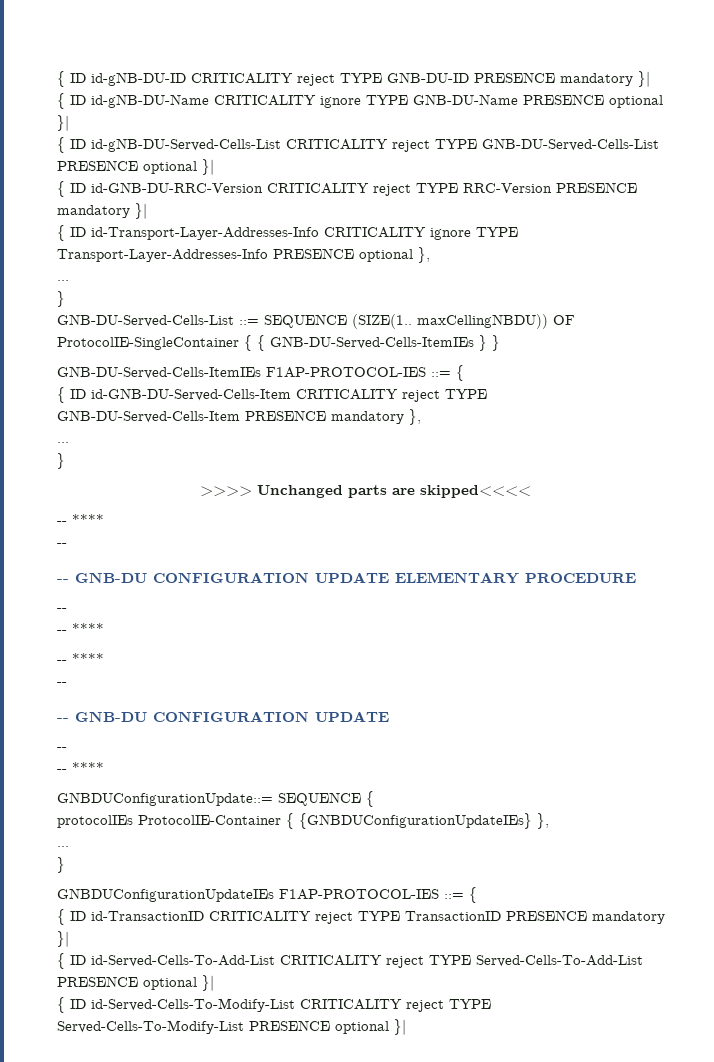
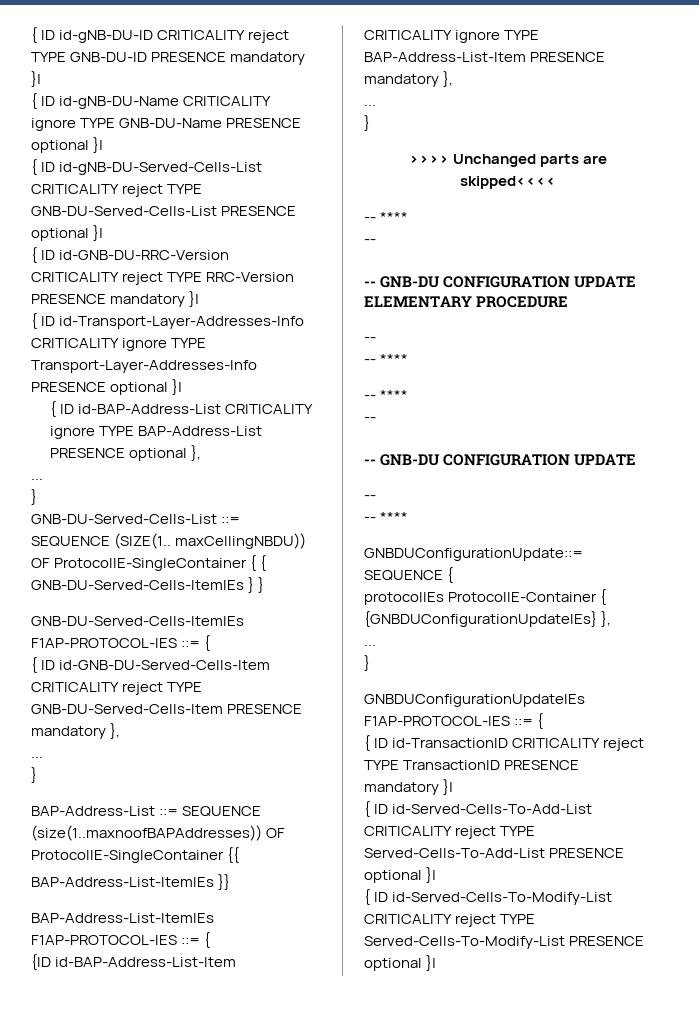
- { ID id-Transport-Layer-Addresses-Info CRITICALITY ignore TYPE Transport-Layer-Addresses-Info PRESENCE optional },
+ { ID id-Transport-Layer-Addresses-Info CRITICALITY ignore TYPE Transport-Layer-Addresses-Info PRESENCE optional }|
+ { ID id-BAP-Address-List CRITICALITY ignore TYPE BAP-Address-List PRESENCE optional },
+ BAP-Address-List ::= SEQUENCE (size(1..maxnoofBAPAddresses)) OF ProtocolIE-SingleContainer {{
+ BAP-Address-List-ItemIEs }}
+ BAP-Address-List-ItemIEs F1AP-PROTOCOL-IES ::= {
+ {ID id-BAP-Address-List-Item CRITICALITY ignore TYPE BAP-Address-List-Item PRESENCE mandatory },
+ ...
+ }

